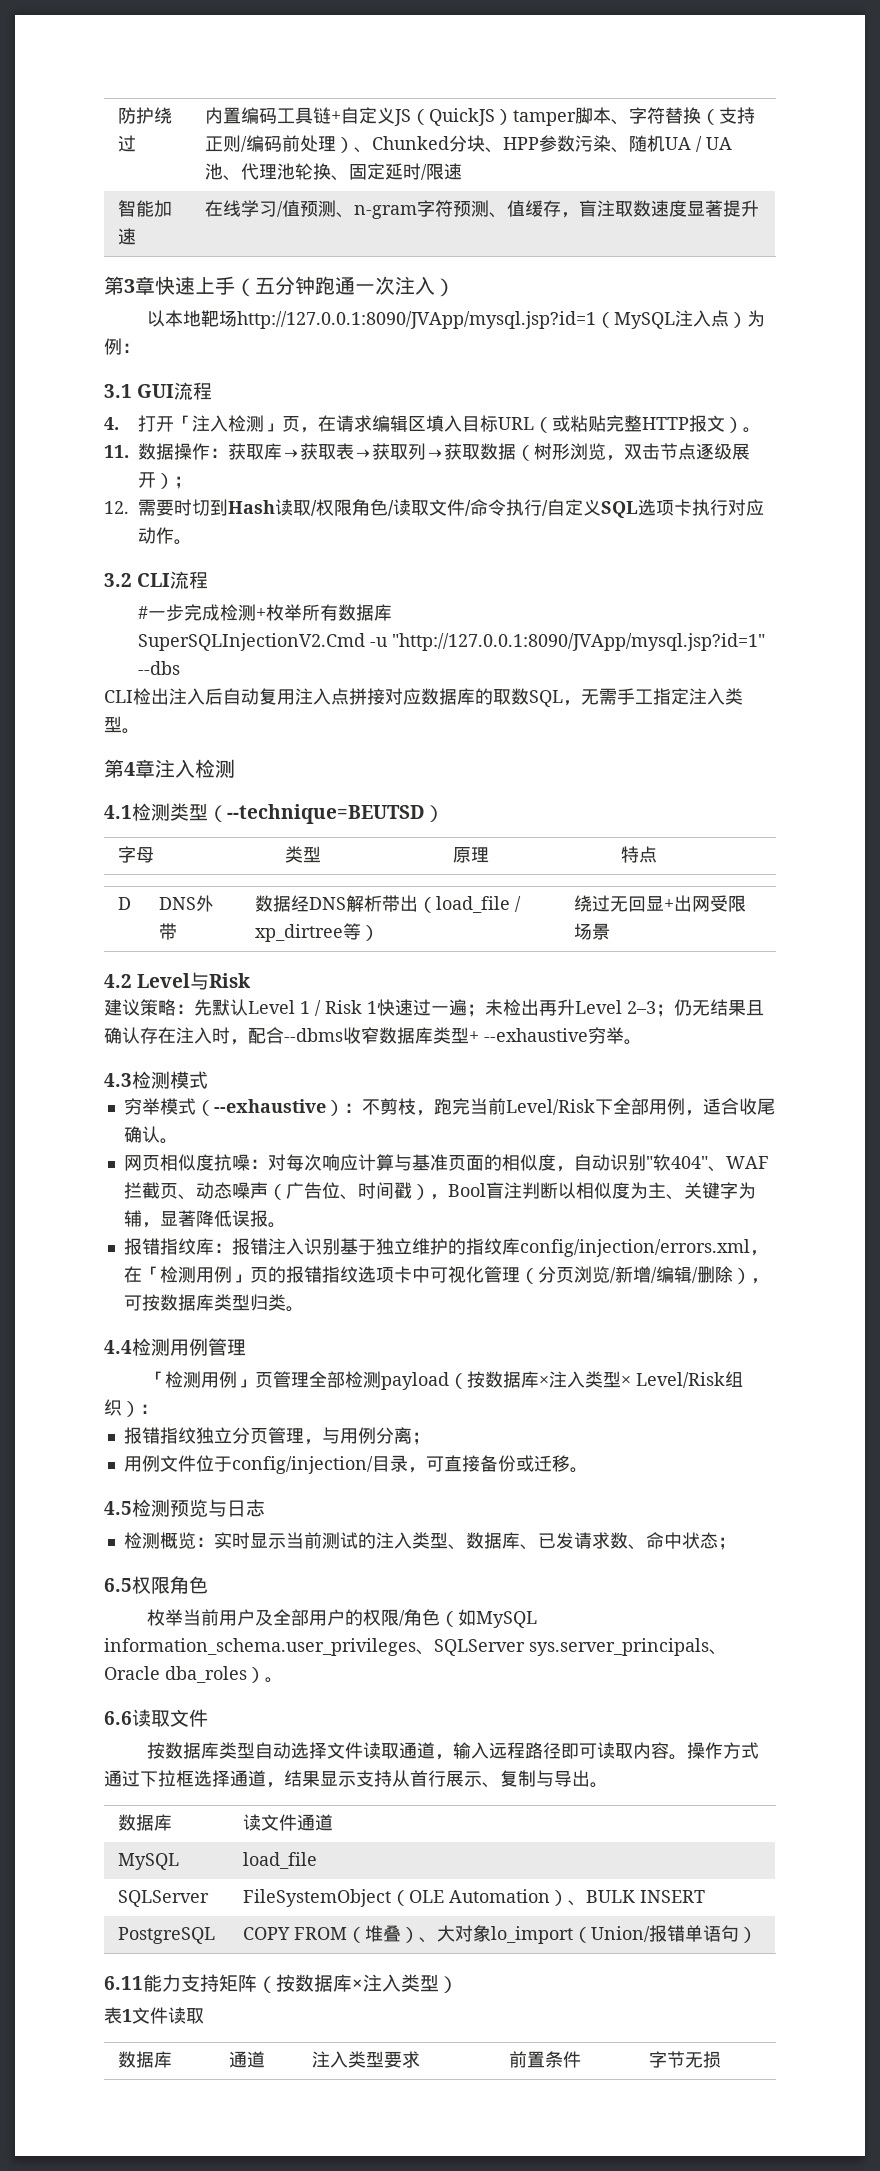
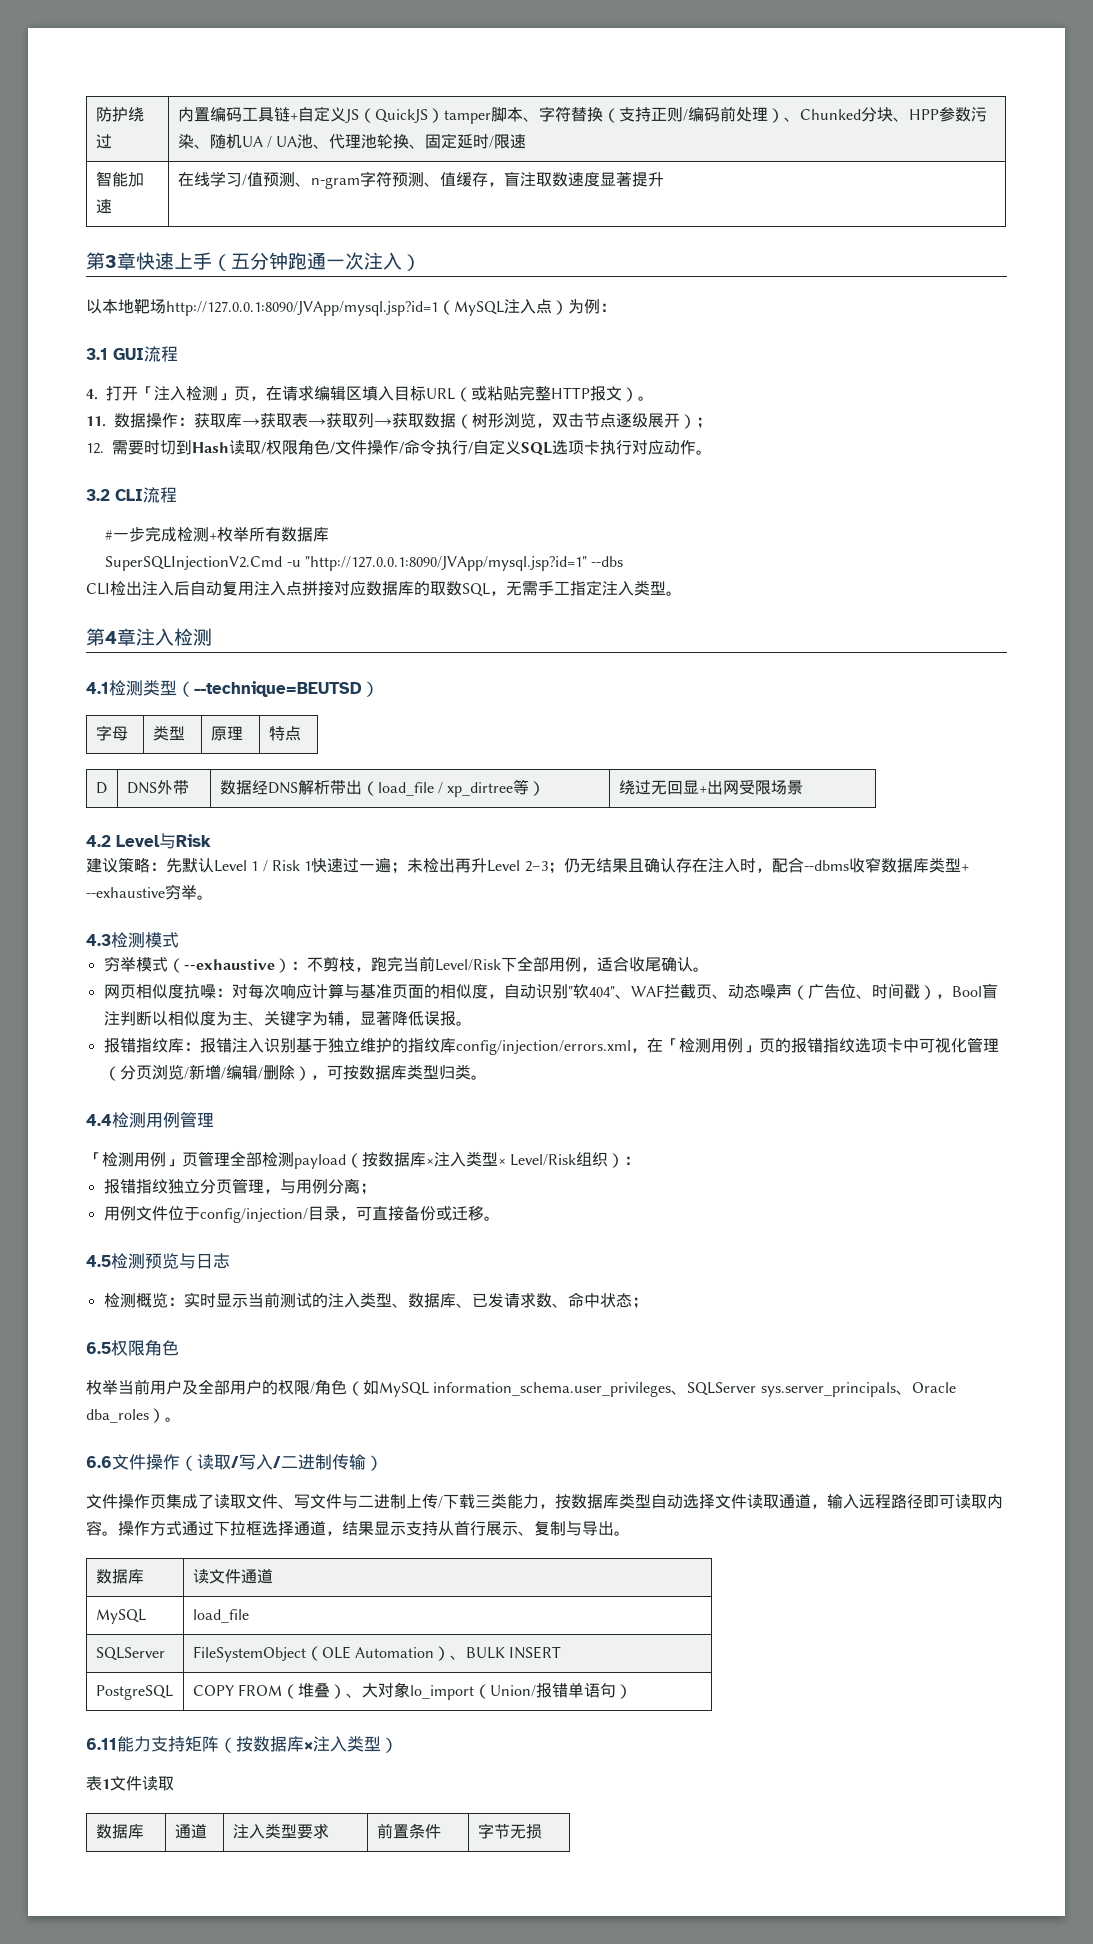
- 12.需要时切到Hash读取/权限角色/读取文件/命令执行/自定义SQL选项卡执行对应动作。
+ 12.需要时切到Hash读取/权限角色/文件操作/命令执行/自定义SQL选项卡执行对应动作。
- 6.6读取文件
- 按数据库类型自动选择文件读取通道，输入远程路径即可读取内容。
+ 6.6文件操作（读取/写入/二进制传输）
+ 文件操作页集成了读取文件、写文件与二进制上传/下载三类能力，按数据库类型自动选择文件读取通道，输入远程路径即可读取内容。

